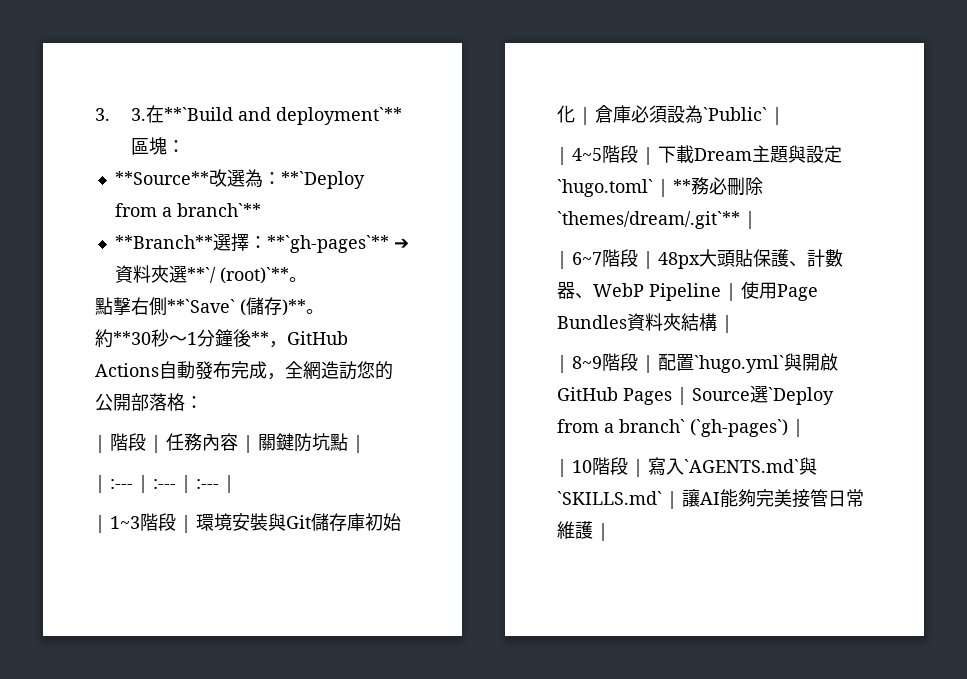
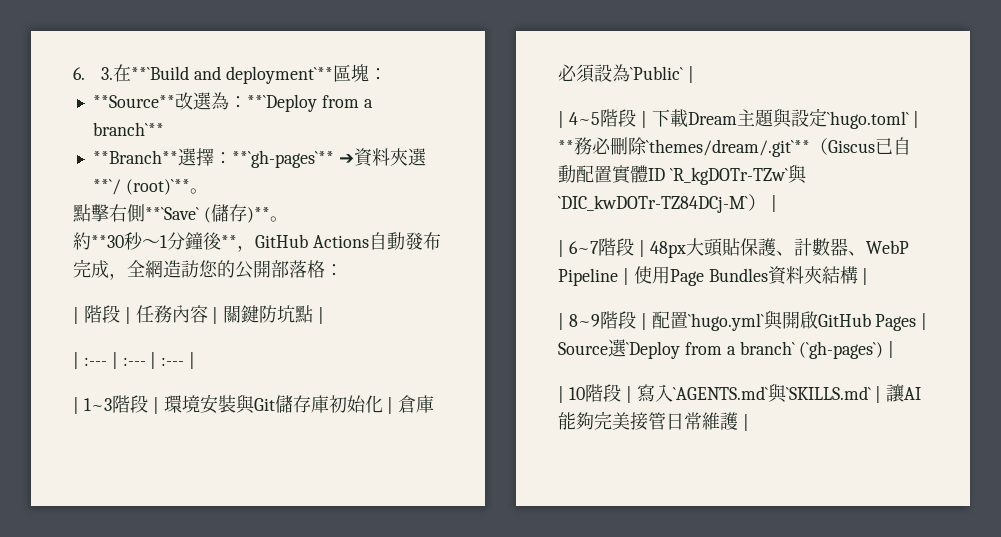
- 3. 3.在**`Build and deployment`**區塊：
+ 6. 3.在**`Build and deployment`**區塊：
- | 4~5階段 | 下載Dream主題與設定`hugo.toml` | **務必刪除`themes/dream/.git`** |
+ | 4~5階段 | 下載Dream主題與設定`hugo.toml` | **務必刪除`themes/dream/.git`**（Giscus已自動配置實體ID `R_kgDOTr-TZw`與`DIC_kwDOTr-TZ84DCj-M`） |

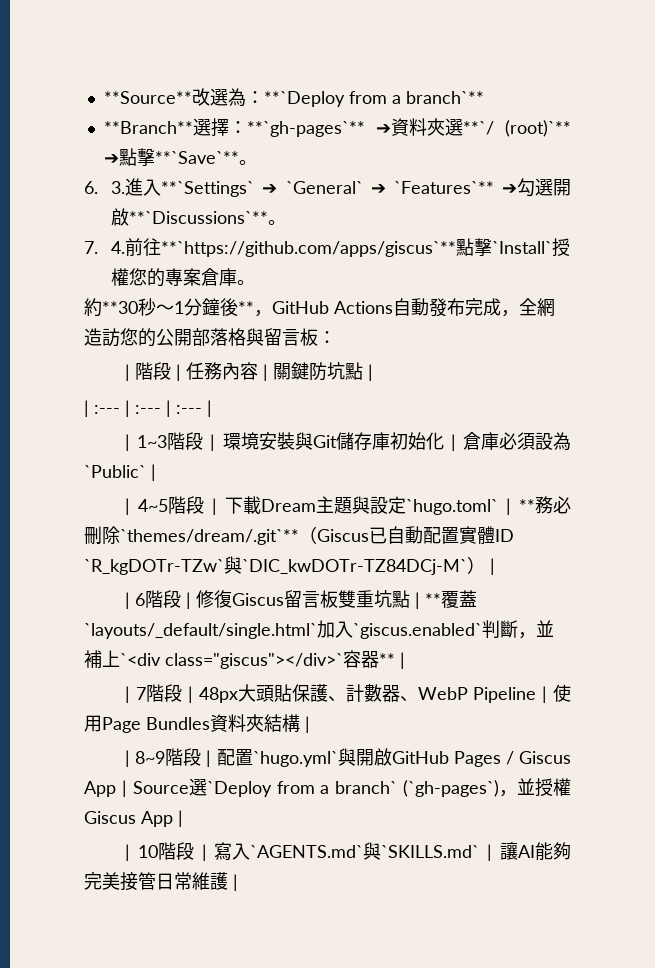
- 6. 3.在**`Build and deployment`**區塊：
- **Branch**選擇：**`gh-pages`** ➔資料夾選**`/ (root)`**。
- 點擊右側**`Save` (儲存)**。
+ **Branch**選擇：**`gh-pages`** ➔資料夾選**`/ (root)`** ➔點擊**`Save`**。
+ 6. 3.進入**`Settings` ➔ `General` ➔ `Features`** ➔勾選開啟**`Discussions`**。
+ 7. 4.前往**`https://github.com/apps/giscus`**點擊`Install`授權您的專案倉庫。
- 約**30秒～1分鐘後**，GitHub Actions自動發布完成，全網造訪您的公開部落格：
+ 約**30秒～1分鐘後**，GitHub Actions自動發布完成，全網造訪您的公開部落格與留言板：
- | 6~7階段 | 48px大頭貼保護、計數器、WebP Pipeline | 使用Page Bundles資料夾結構 |
+ | 6階段 | 修復Giscus留言板雙重坑點 | **覆蓋`layouts/_default/single.html`加入`giscus.enabled`判斷，並補上`<div class="giscus"></div>`容器** |
+ | 7階段 | 48px大頭貼保護、計數器、WebP Pipeline | 使用Page Bundles資料夾結構 |
- | 8~9階段 | 配置`hugo.yml`與開啟GitHub Pages | Source選`Deploy from a branch` (`gh-pages`) |
+ | 8~9階段 | 配置`hugo.yml`與開啟GitHub Pages / Giscus App | Source選`Deploy from a branch` (`gh-pages`)，並授權Giscus App |

